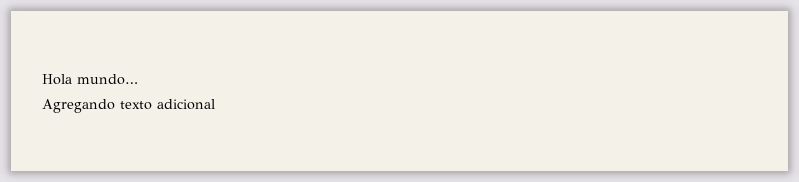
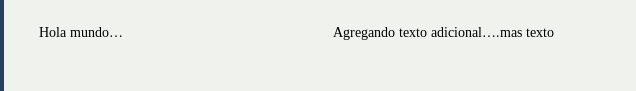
- Agregando texto adicional
+ Agregando texto adicional….mas texto

